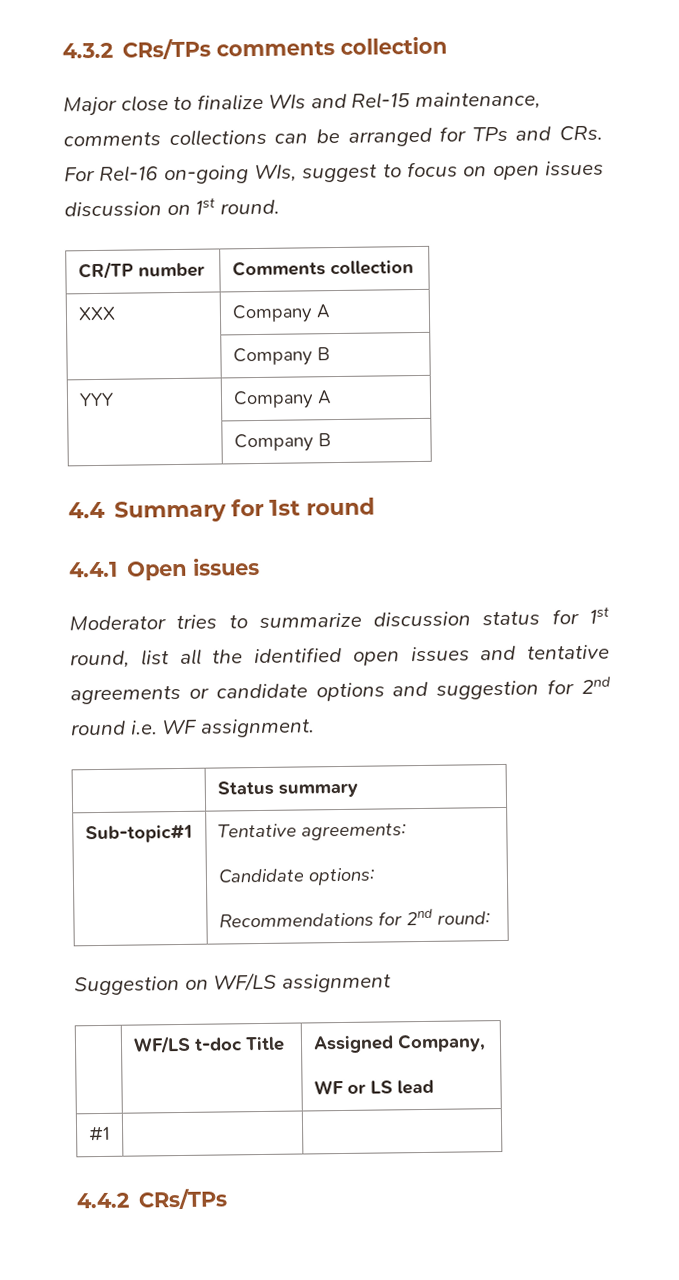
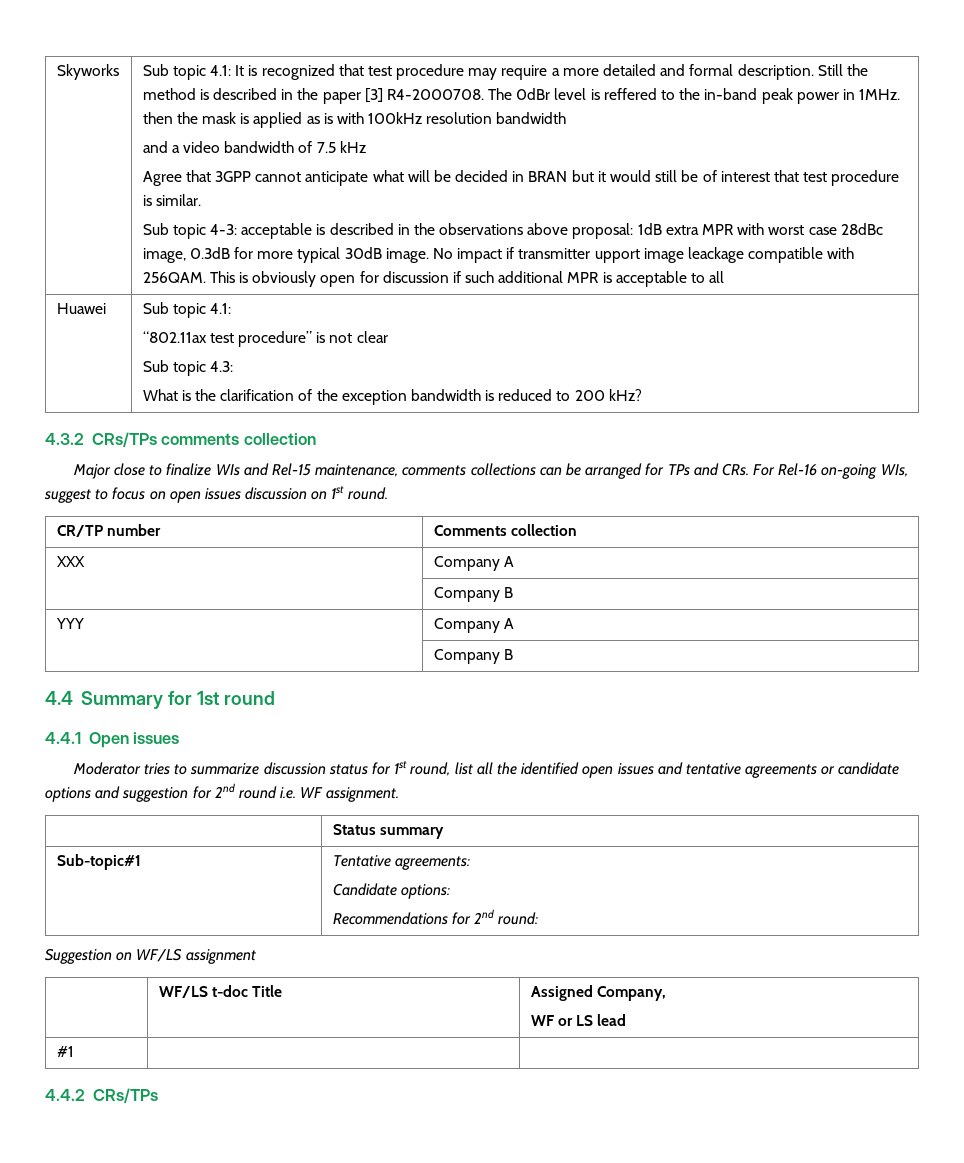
+ Skyworks | Sub topic 4.1: It is recognized that test procedure may require a more detailed and formal description. Still the method is described in the paper [3] R4-2000708. The 0dBr level is reffered to the in-band peak power in 1MHz. then the mask is applied as is with 100kHz resolution bandwidth
+ and a video bandwidth of 7.5 kHz
+ Agree that 3GPP cannot anticipate what will be decided in BRAN but it would still be of interest that test procedure is similar.
+ Sub topic 4-3: acceptable is described in the observations above proposal: 1dB extra MPR with worst case 28dBc image, 0.3dB for more typical 30dB image. No impact if transmitter upport image leackage compatible with 256QAM. This is obviously open for discussion if such additional MPR is acceptable to all
+ Huawei | Sub topic 4.1:
+ “802.11ax test procedure” is not clear
+ Sub topic 4.3:
+ What is the clarification of the exception bandwidth is reduced to 200 kHz?

